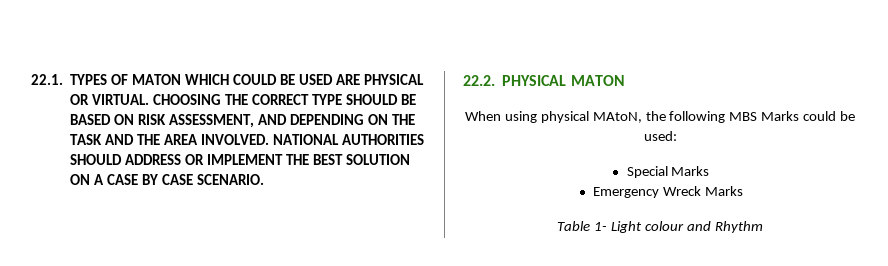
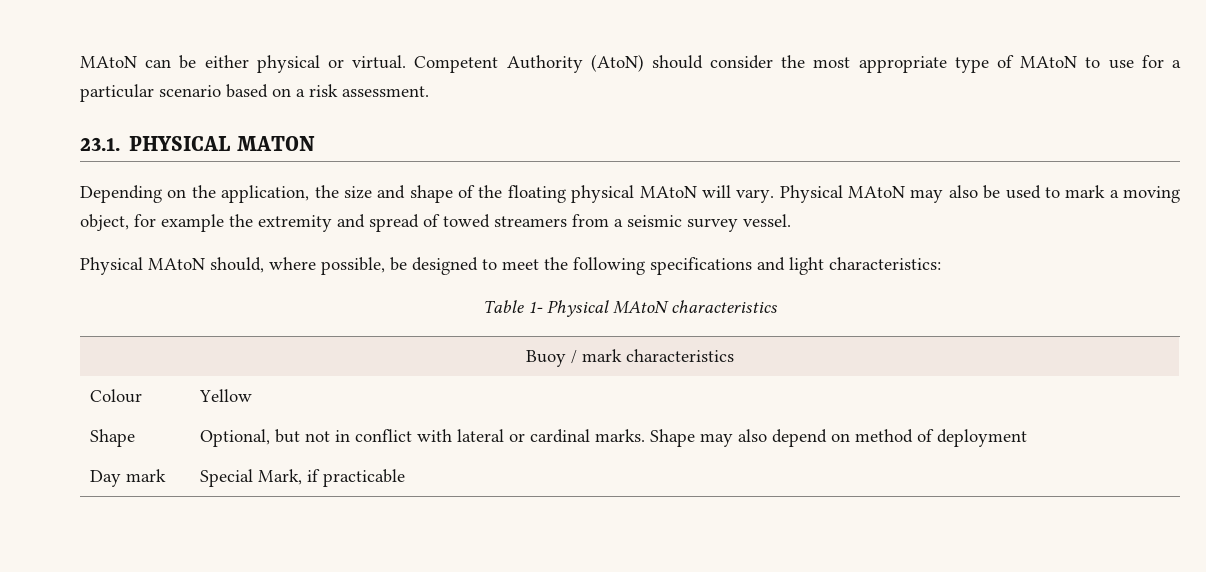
- 22.1. TYPES OF MATON WHICH COULD BE USED ARE PHYSICAL OR VIRTUAL. CHOOSING THE CORRECT TYPE SHOULD BE BASED ON RISK ASSESSMENT, AND DEPENDING ON THE TASK AND THE AREA INVOLVED. NATIONAL AUTHORITIES SHOULD ADDRESS OR IMPLEMENT THE BEST SOLUTION ON A CASE BY CASE SCENARIO.
- 22.2. PHYSICAL MATON
- When using physical MAtoN, the following MBS Marks could be used:
- Special Marks
- Emergency Wreck Marks
- Table 1- Light colour and Rhythm
+ MAtoN can be either physical or virtual. Competent Authority (AtoN) should consider the most appropriate type of MAtoN to use for a particular scenario based on a risk assessment.
+ 23.1. PHYSICAL MATON
+ Depending on the application, the size and shape of the floating physical MAtoN will vary. Physical MAtoN may also be used to mark a moving object, for example the extremity and spread of towed streamers from a seismic survey vessel.
+ Physical MAtoN should, where possible, be designed to meet the following specifications and light characteristics:
+ Table 1- Physical MAtoN characteristics
+ Buoy / mark characteristics
+ Colour | Yellow
+ Shape | Optional, but not in conflict with lateral or cardinal marks. Shape may also depend on method of deployment
+ Day mark | Special Mark, if practicable

